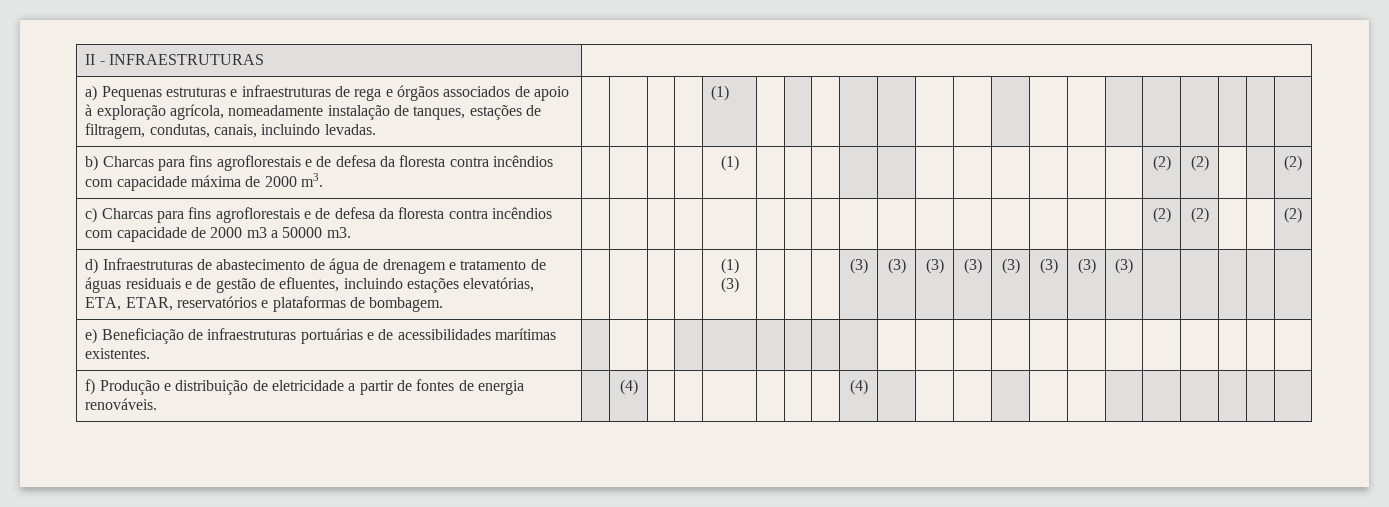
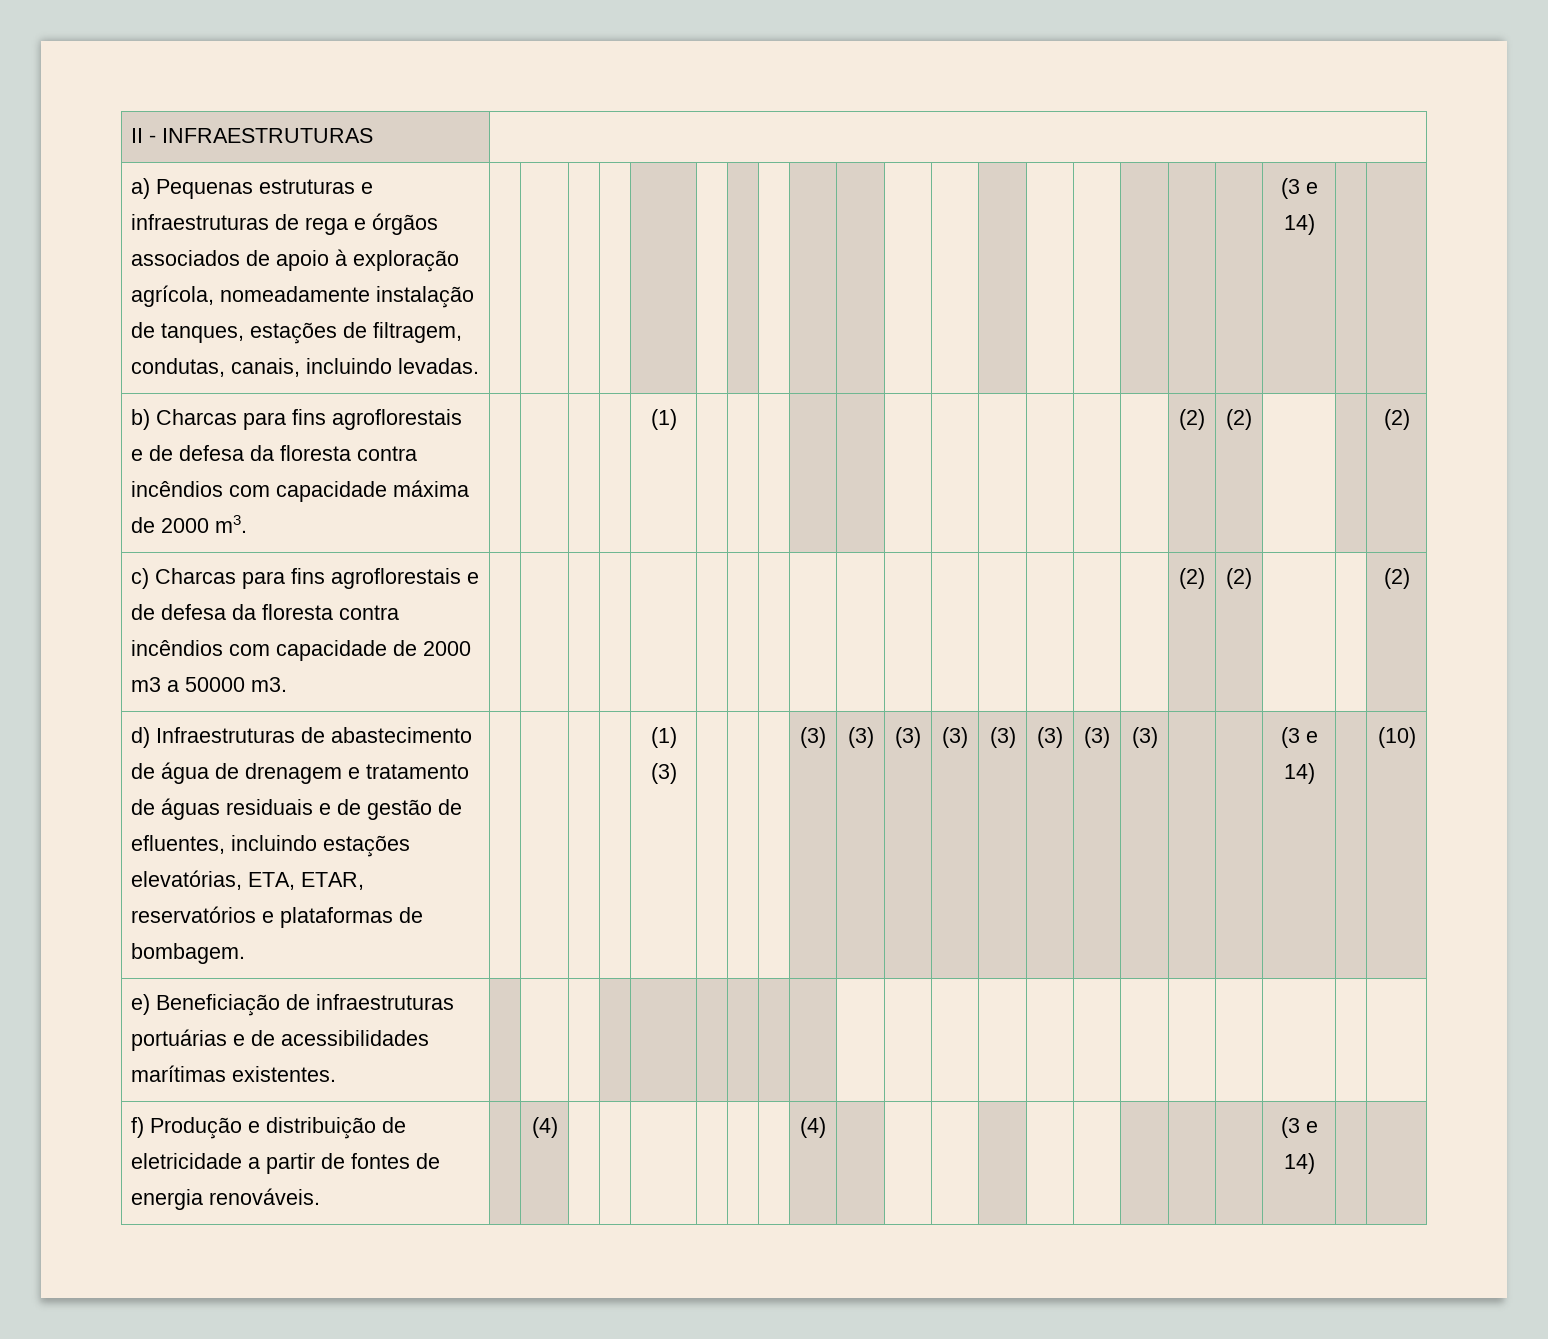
- a) Pequenas estruturas e infraestruturas de rega e órgãos associados de apoio à exploração agrícola, nomeadamente instalação de tanques, estações de filtragem, condutas, canais, incluindo levadas. | | | | | (1) | | | | | | | | | | | | | | | |
+ a) Pequenas estruturas e infraestruturas de rega e órgãos associados de apoio à exploração agrícola, nomeadamente instalação de tanques, estações de filtragem, condutas, canais, incluindo levadas. | | | | | | | | | | | | | | | | | | | (3 e 14) | |
+ (3 e 14) | | (10)
- f) Produção e distribuição de eletricidade a partir de fontes de energia renováveis. | | (4) | | | | | | | (4) | | | | | | | | | | | |
+ f) Produção e distribuição de eletricidade a partir de fontes de energia renováveis. | | (4) | | | | | | | (4) | | | | | | | | | | (3 e 14) | |

